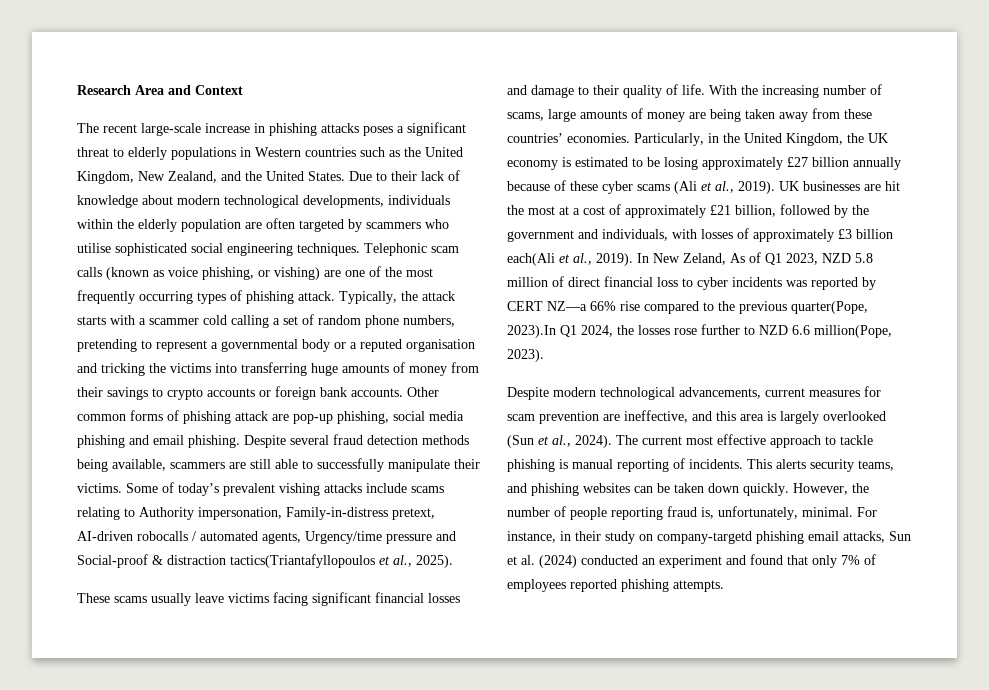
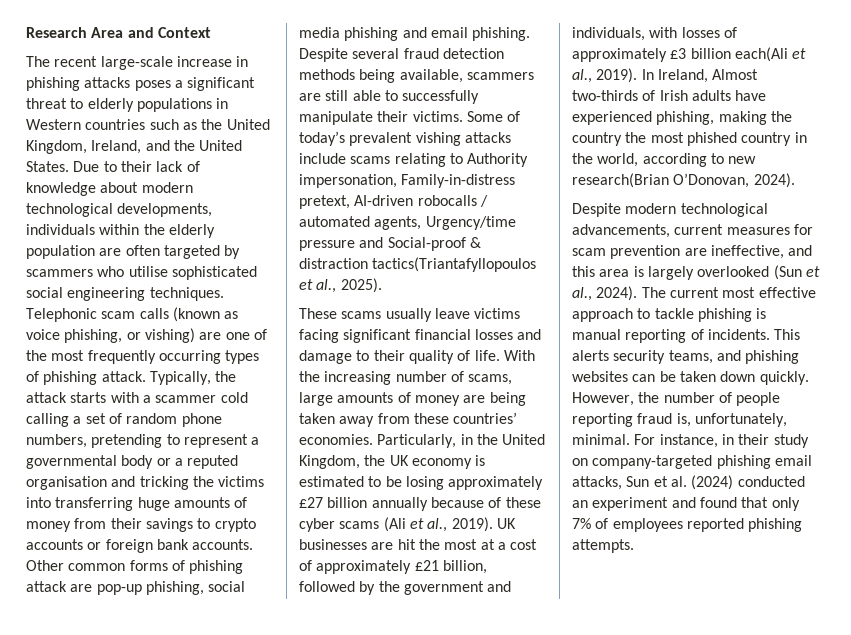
- The recent large-scale increase in phishing attacks poses a significant threat to elderly populations in Western countries such as the United Kingdom, New Zealand, and the United States.
+ The recent large-scale increase in phishing attacks poses a significant threat to elderly populations in Western countries such as the United Kingdom, Ireland, and the United States.
- In New Zeland, As of Q1 2023, NZD 5.8 million of direct financial loss to cyber incidents was reported by CERT NZ—a 66% rise compared to the previous quarter(Pope, 2023).In Q1 2024, the losses rose further to NZD 6.6 million(Pope, 2023).
+ In Ireland, Almost two-thirds of Irish adults have experienced phishing, making the country the most phished country in the world, according to new research(Brian O’Donovan, 2024).
- For instance, in their study on company-targetd phishing email attacks, Sun et al. (2024) conducted an experiment and found that only 7% of employees reported phishing attempts.
+ For instance, in their study on company-targeted phishing email attacks, Sun et al. (2024) conducted an experiment and found that only 7% of employees reported phishing attempts.

